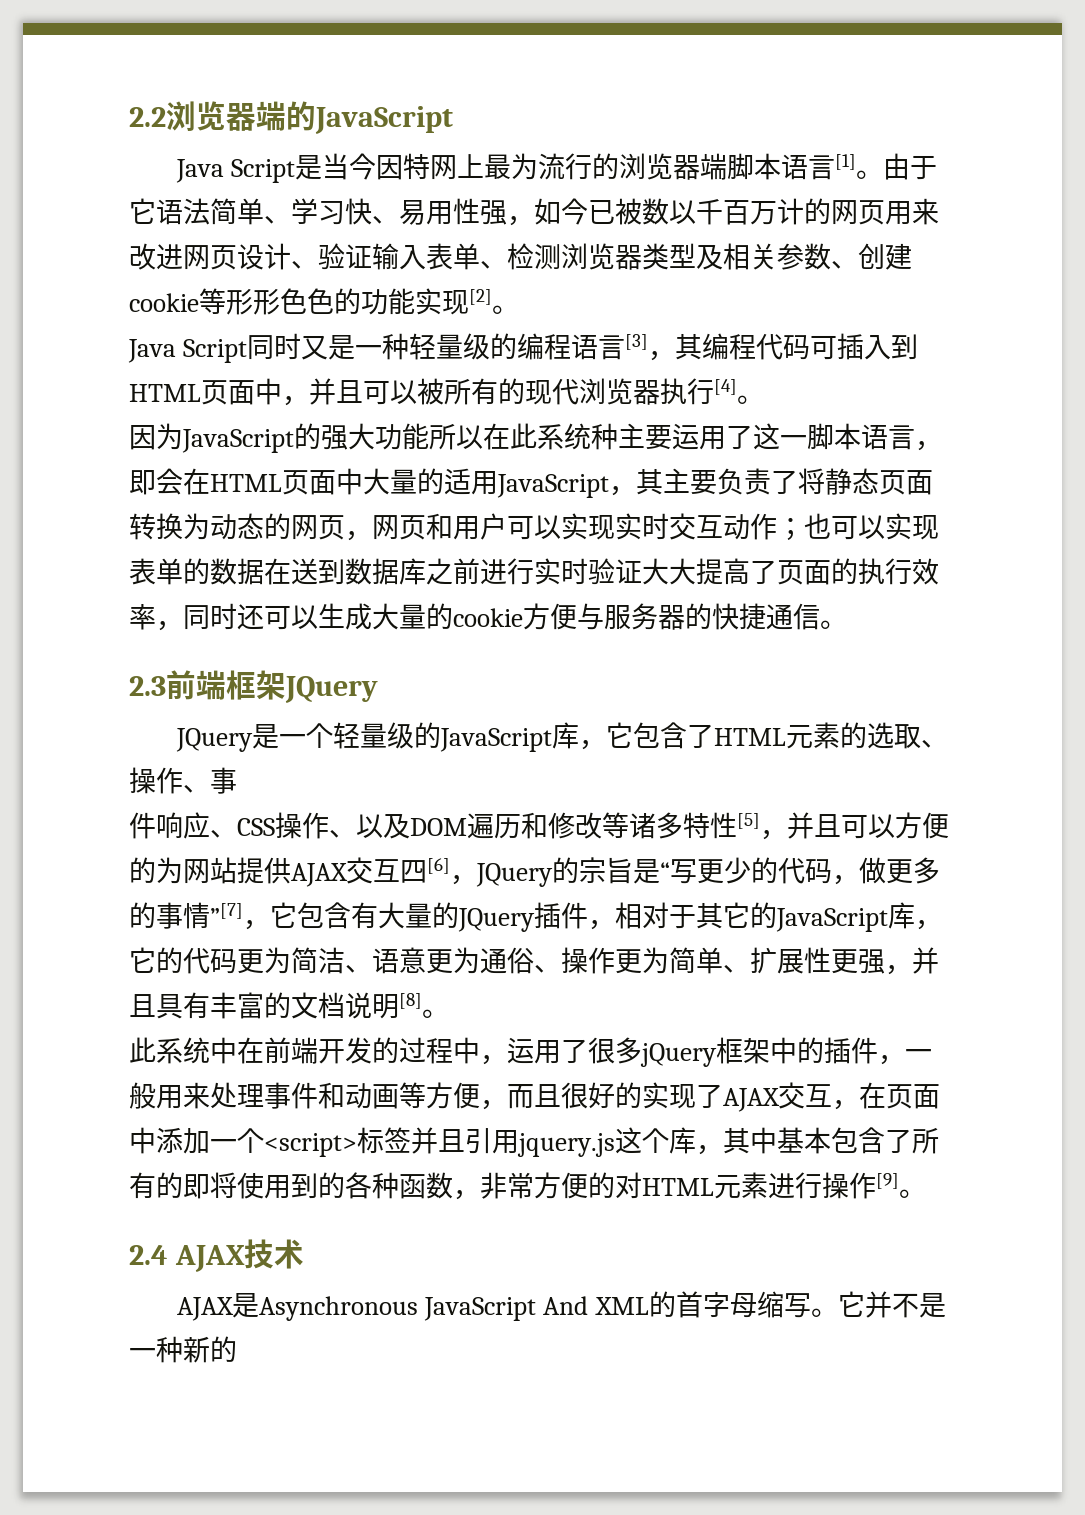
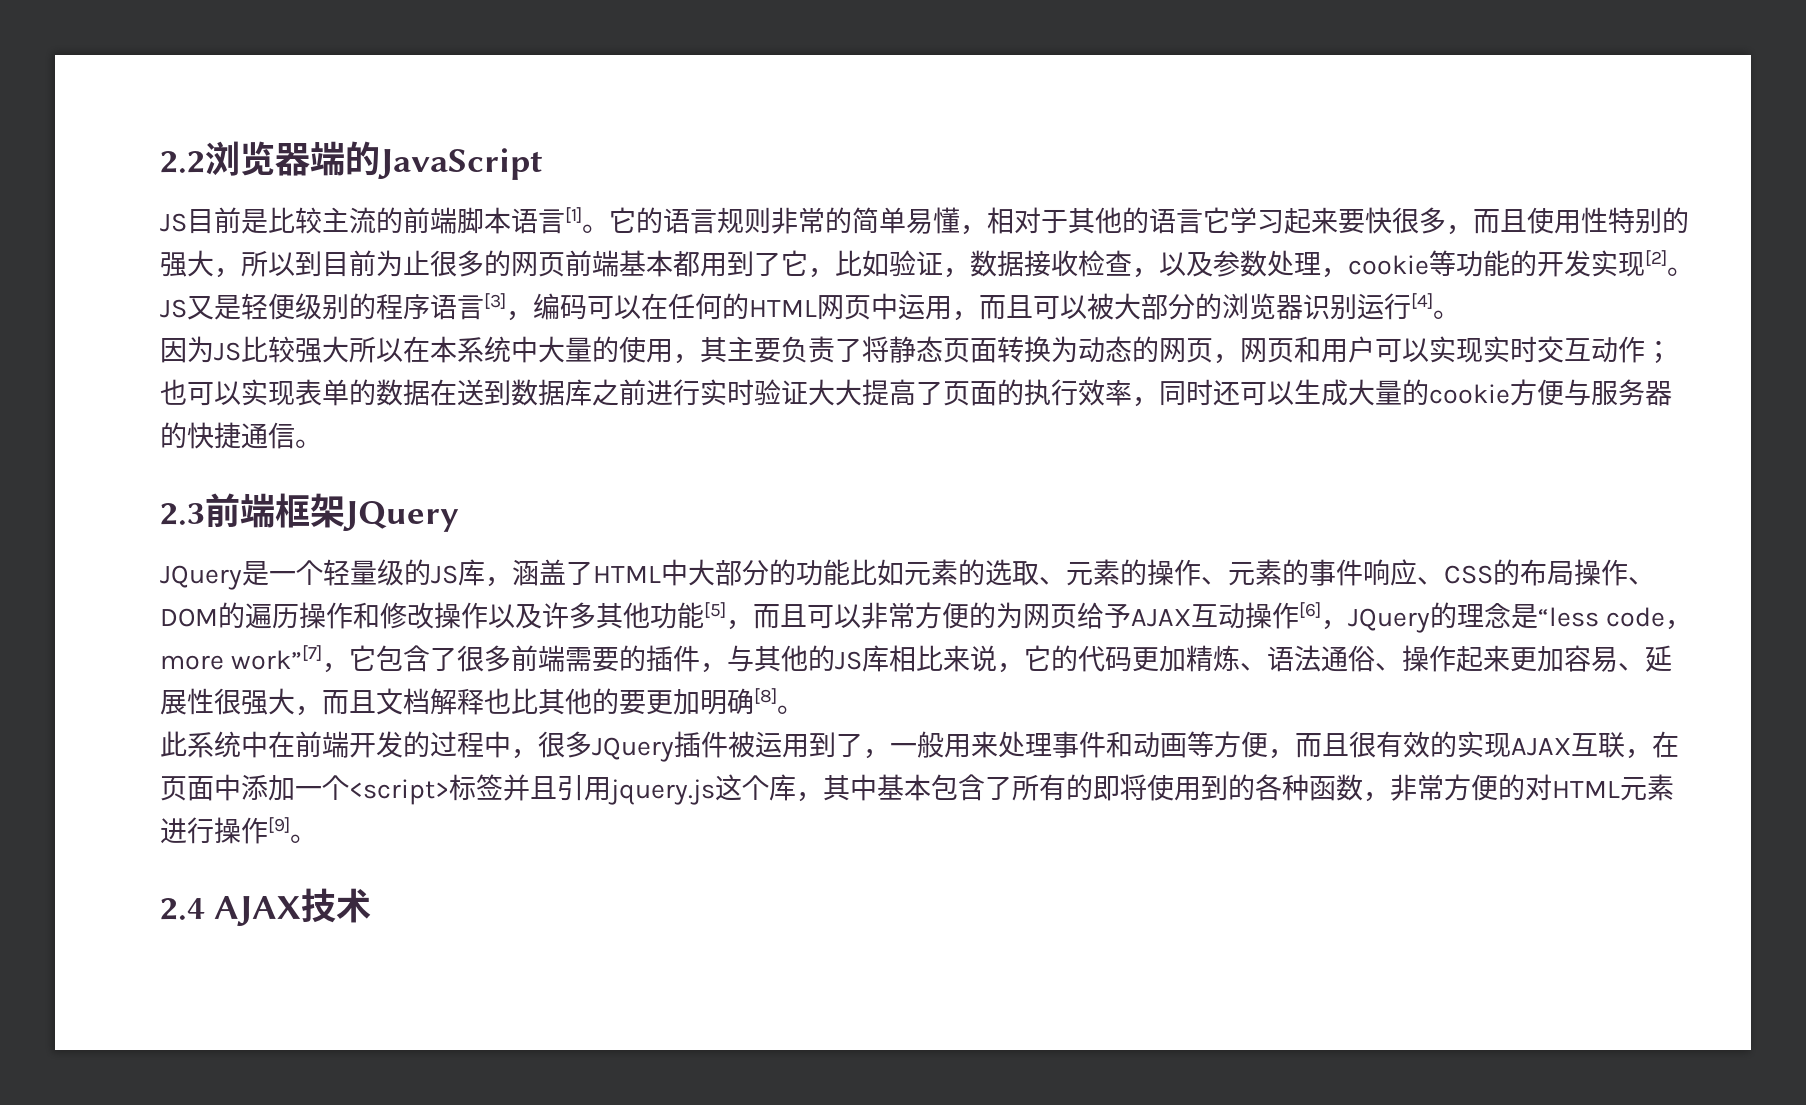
- Java Script是当今因特网上最为流行的浏览器端脚本语言[1]。由于它语法简单、学习快、易用性强，如今已被数以千百万计的网页用来改进网页设计、验证输入表单、检测浏览器类型及相关参数、创建cookie等形形色色的功能实现[2]。
- Java Script同时又是一种轻量级的编程语言[3]，其编程代码可插入到HTML页面中，并且可以被所有的现代浏览器执行[4]。
- 因为JavaScript的强大功能所以在此系统种主要运用了这一脚本语言，即会在HTML页面中大量的适用JavaScript，其主要负责了将静态页面转换为动态的网页，网页和用户可以实现实时交互动作；也可以实现表单的数据在送到数据库之前进行实时验证大大提高了页面的执行效率，同时还可以生成大量的cookie方便与服务器的快捷通信。
+ JS目前是比较主流的前端脚本语言[1]。它的语言规则非常的简单易懂，相对于其他的语言它学习起来要快很多，而且使用性特别的强大，所以到目前为止很多的网页前端基本都用到了它，比如验证，数据接收检查，以及参数处理，cookie等功能的开发实现[2]。JS又是轻便级别的程序语言[3]，编码可以在任何的HTML网页中运用，而且可以被大部分的浏览器识别运行[4]。
+ 因为JS比较强大所以在本系统中大量的使用，其主要负责了将静态页面转换为动态的网页，网页和用户可以实现实时交互动作；也可以实现表单的数据在送到数据库之前进行实时验证大大提高了页面的执行效率，同时还可以生成大量的cookie方便与服务器的快捷通信。
- JQuery是一个轻量级的JavaScript库，它包含了HTML元素的选取、操作、事
- 件响应、CSS操作、以及DOM遍历和修改等诸多特性[5]，并且可以方便的为网站提供AJAX交互四[6]，JQuery的宗旨是“写更少的代码，做更多的事情”[7]，它包含有大量的JQuery插件，相对于其它的JavaScript库，它的代码更为简洁、语意更为通俗、操作更为简单、扩展性更强，并且具有丰富的文档说明[8]。
+ JQuery是一个轻量级的JS库，涵盖了HTML中大部分的功能比如元素的选取、元素的操作、元素的事件响应、CSS的布局操作、DOM的遍历操作和修改操作以及许多其他功能[5]，而且可以非常方便的为网页给予AJAX互动操作[6]，JQuery的理念是“less code，more work”[7]，它包含了很多前端需要的插件，与其他的JS库相比来说，它的代码更加精炼、语法通俗、操作起来更加容易、延展性很强大，而且文档解释也比其他的要更加明确[8]。
- 此系统中在前端开发的过程中，运用了很多jQuery框架中的插件，一般用来处理事件和动画等方便，而且很好的实现了AJAX交互，在页面中添加一个<script>标签并且引用jquery.js这个库，其中基本包含了所有的即将使用到的各种函数，非常方便的对HTML元素进行操作[9]。
+ 此系统中在前端开发的过程中，很多JQuery插件被运用到了，一般用来处理事件和动画等方便，而且很有效的实现AJAX互联，在页面中添加一个<script>标签并且引用jquery.js这个库，其中基本包含了所有的即将使用到的各种函数，非常方便的对HTML元素进行操作[9]。
- AJAX是Asynchronous JavaScript And XML的首字母缩写。它并不是一种新的

